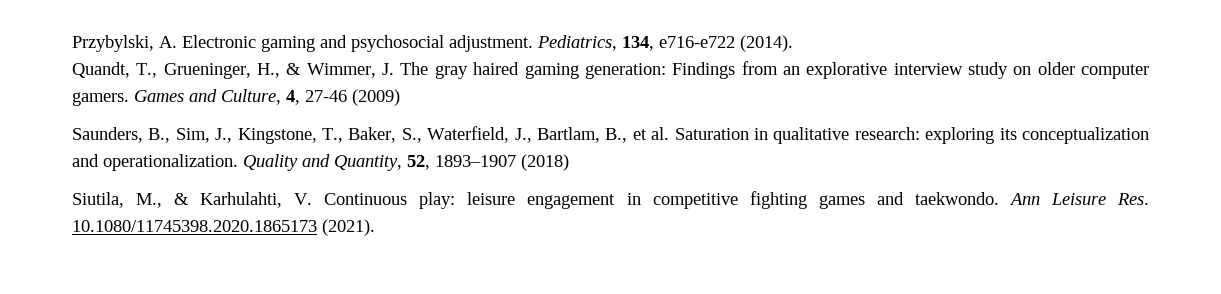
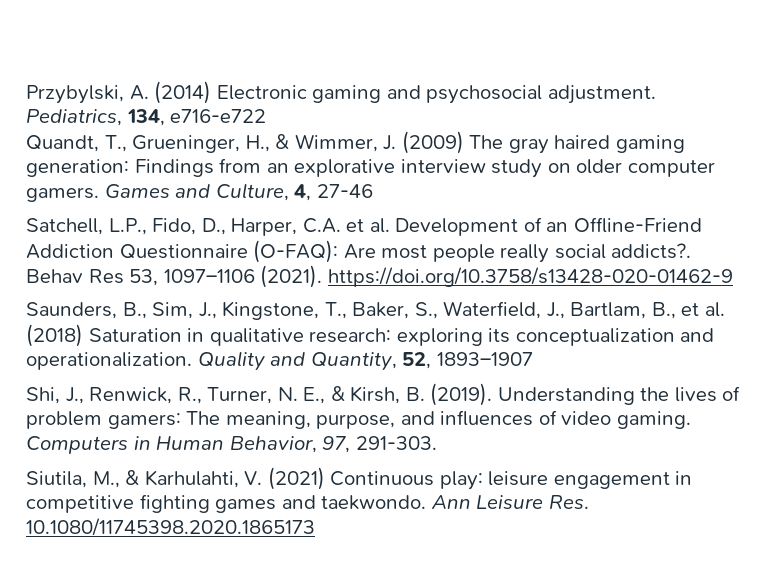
- Przybylski, A. Electronic gaming and psychosocial adjustment.
+ Przybylski, A. (2014) Electronic gaming and psychosocial adjustment.
- Pediatrics, 134, e716-e722 (2014).
+ Pediatrics, 134, e716-e722
- Quandt, T., Grueninger, H., & Wimmer, J. The gray haired gaming generation: Findings from an explorative interview study on older computer gamers.
+ Quandt, T., Grueninger, H., & Wimmer, J. (2009) The gray haired gaming generation: Findings from an explorative interview study on older computer gamers.
- Games and Culture, 4, 27-46 (2009)
+ Games and Culture, 4, 27-46
+ Satchell, L.P., Fido, D., Harper, C.A. et al. Development of an Offline-Friend Addiction Questionnaire (O-FAQ): Are most people really social addicts?. Behav Res 53, 1097–1106 (2021). https://doi.org/10.3758/s13428-020-01462-9
- Saunders, B., Sim, J., Kingstone, T., Baker, S., Waterfield, J., Bartlam, B., et al. Saturation in qualitative research: exploring its conceptualization and operationalization.
+ Saunders, B., Sim, J., Kingstone, T., Baker, S., Waterfield, J., Bartlam, B., et al. (2018) Saturation in qualitative research: exploring its conceptualization and operationalization.
- Quality and Quantity, 52, 1893–1907 (2018)
+ Quality and Quantity, 52, 1893–1907
+ Shi, J., Renwick, R., Turner, N. E., & Kirsh, B. (2019). Understanding the lives of problem gamers: The meaning, purpose, and influences of video gaming. Computers in Human Behavior, 97, 291-303.
- Siutila, M., & Karhulahti, V. Continuous play: leisure engagement in competitive fighting games and taekwondo.
+ Siutila, M., & Karhulahti, V. (2021) Continuous play: leisure engagement in competitive fighting games and taekwondo.
- Ann Leisure Res. 10.1080/11745398.2020.1865173 (2021).
+ Ann Leisure Res. 10.1080/11745398.2020.1865173

